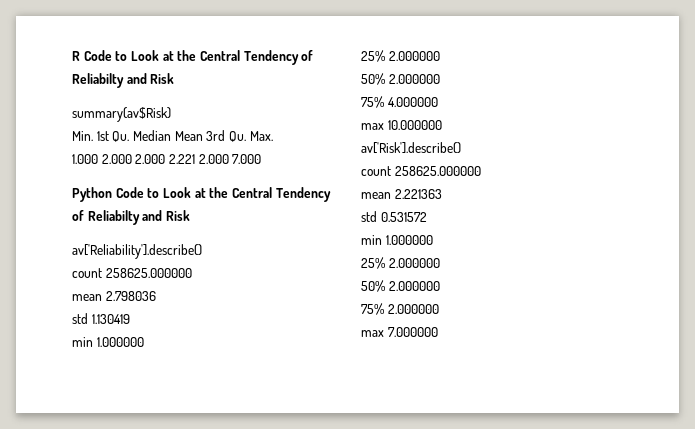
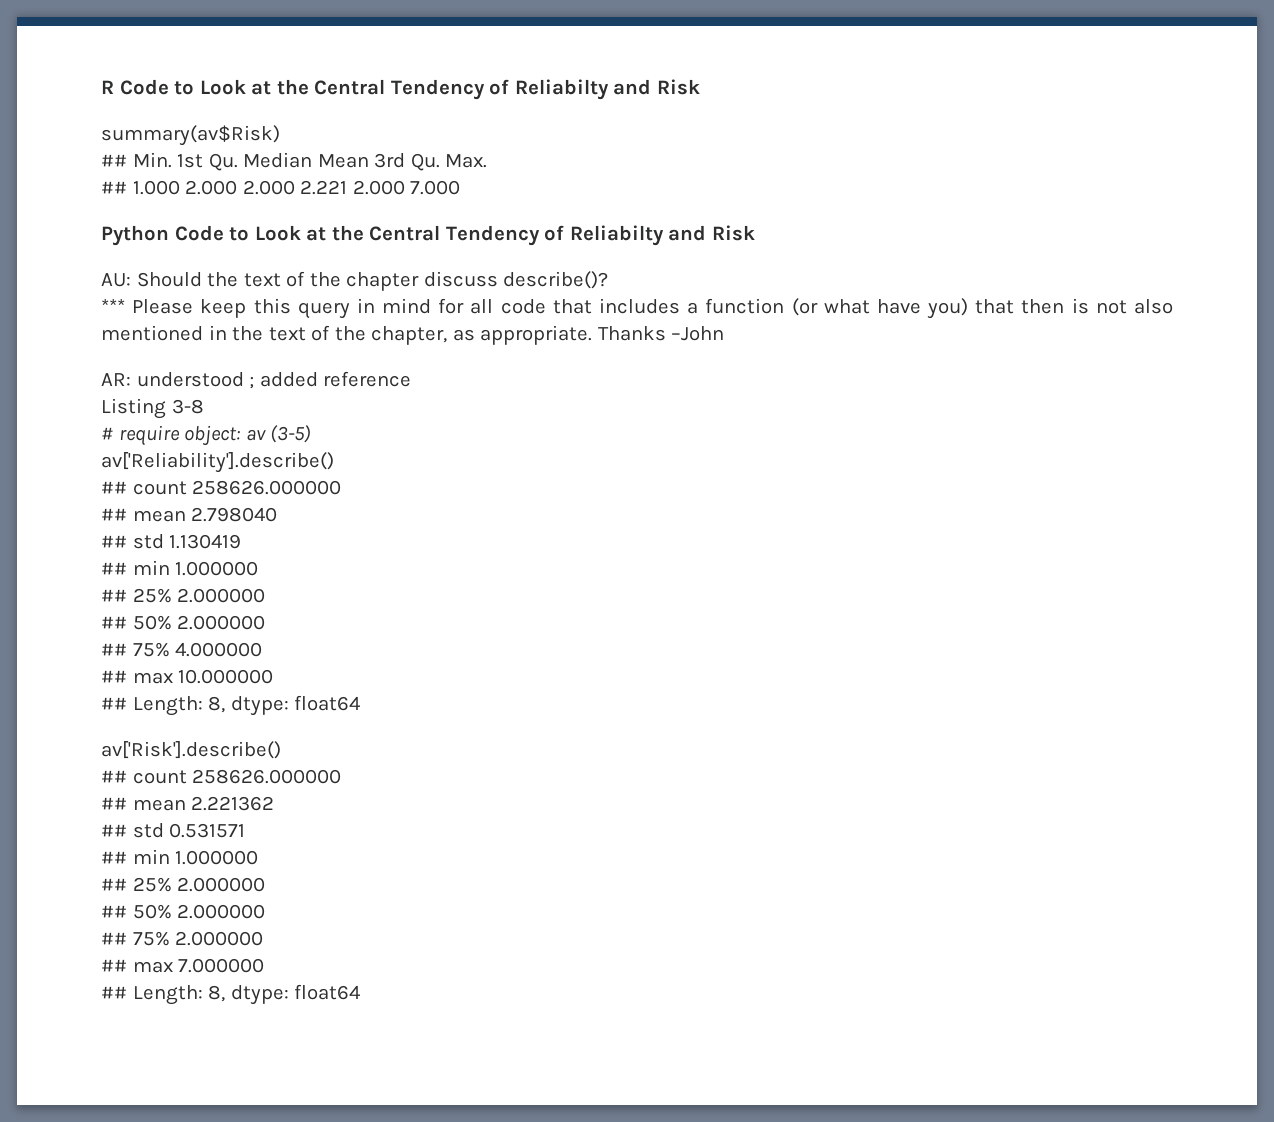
- Min. 1st Qu. Median Mean 3rd Qu. Max.
+ ## Min. 1st Qu. Median Mean 3rd Qu. Max.
- 1.000 2.000 2.000 2.221 2.000 7.000
+ ## 1.000 2.000 2.000 2.221 2.000 7.000
+ AU: Should the text of the chapter discuss describe()?
+ *** Please keep this query in mind for all code that includes a function (or what have you) that then is not also mentioned in the text of the chapter, as appropriate. Thanks –John
+ AR: understood ; added reference
+ Listing 3-8
+ # require object: av (3-5)
  av['Reliability'].describe()
- count 258625.000000
- mean 2.798036
- std 1.130419
- min 1.000000
- 25% 2.000000
- 50% 2.000000
- 75% 4.000000
+ ## count 258626.000000
+ ## mean 2.798040
+ ## std 1.130419
+ ## min 1.000000
+ ## 25% 2.000000
+ ## 50% 2.000000
+ ## 75% 4.000000
- max 10.000000
+ ## max 10.000000
+ ## Length: 8, dtype: float64
  av['Risk'].describe()
- count 258625.000000
- mean 2.221363
- std 0.531572
- min 1.000000
- 25% 2.000000
- 50% 2.000000
- 75% 2.000000
+ ## count 258626.000000
+ ## mean 2.221362
+ ## std 0.531571
+ ## min 1.000000
+ ## 25% 2.000000
+ ## 50% 2.000000
+ ## 75% 2.000000
- max 7.000000
+ ## max 7.000000
+ ## Length: 8, dtype: float64

